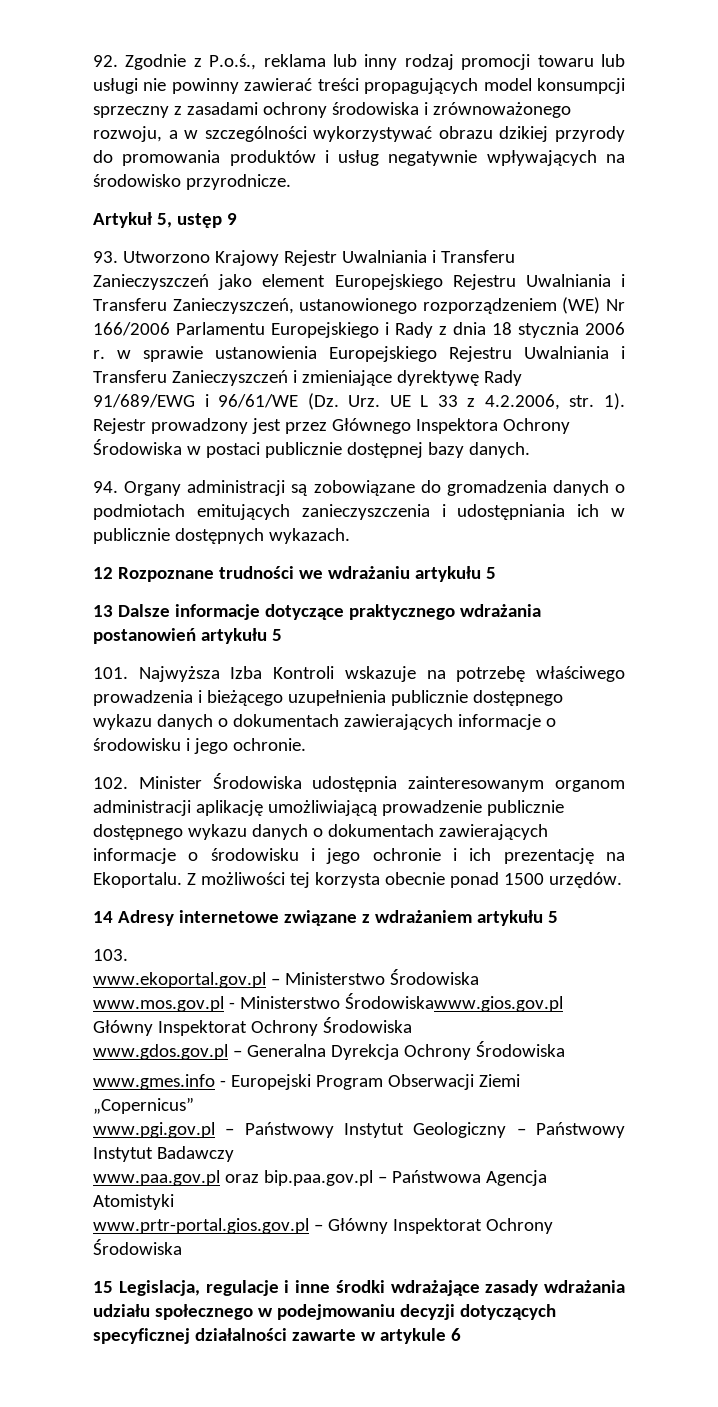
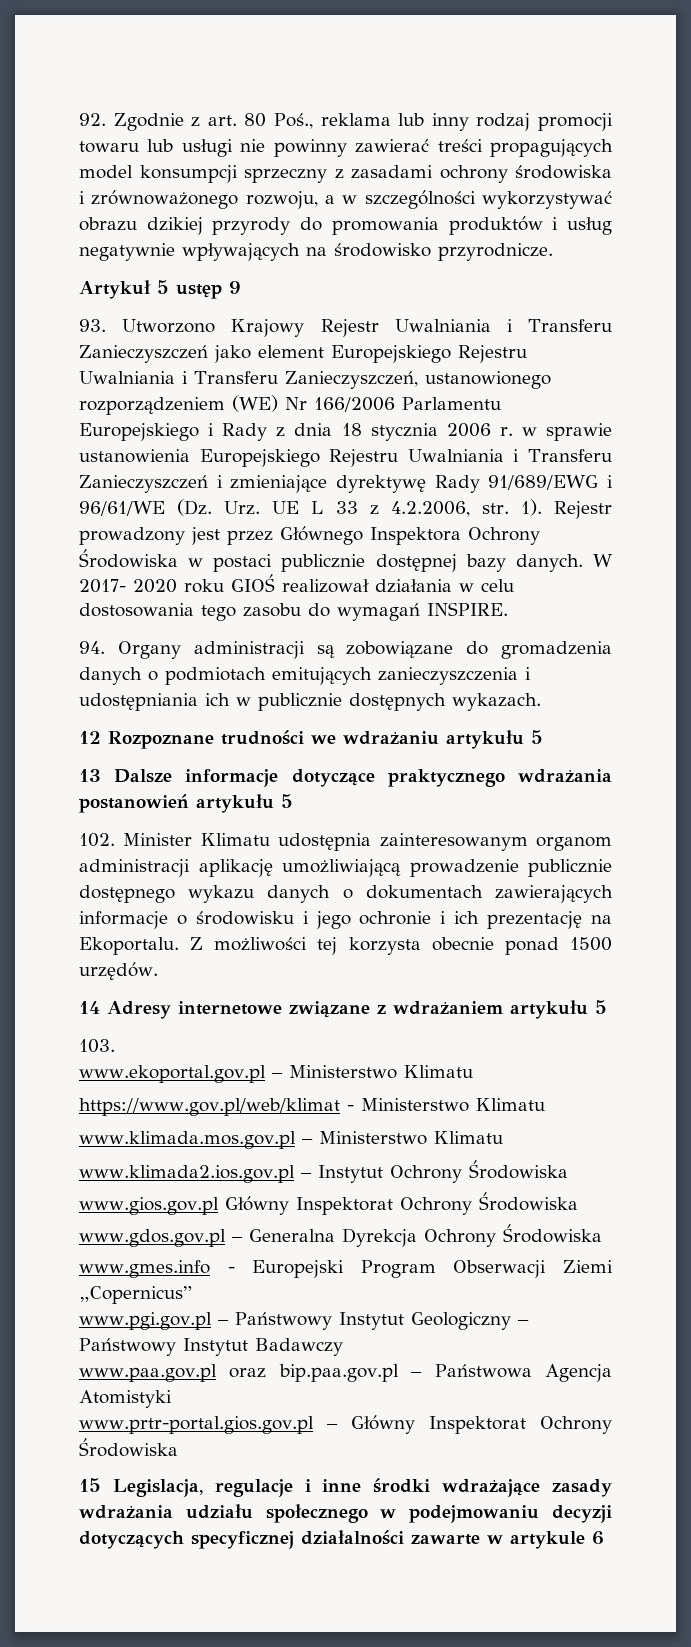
- 92. Zgodnie z P.o.ś., reklama lub inny rodzaj promocji towaru lub usługi nie powinny zawierać treści propagujących model konsumpcji sprzeczny z zasadami ochrony środowiska i zrównoważonego rozwoju, a w szczególności wykorzystywać obrazu dzikiej przyrody do promowania produktów i usług negatywnie wpływających na środowisko przyrodnicze.
+ 92. Zgodnie z art. 80 Poś., reklama lub inny rodzaj promocji towaru lub usługi nie powinny zawierać treści propagujących model konsumpcji sprzeczny z zasadami ochrony środowiska i zrównoważonego rozwoju, a w szczególności wykorzystywać obrazu dzikiej przyrody do promowania produktów i usług negatywnie wpływających na środowisko przyrodnicze.
- Artykuł 5, ustęp 9
+ Artykuł 5 ustęp 9
+ W 2017- 2020 roku GIOŚ realizował działania w celu dostosowania tego zasobu do wymagań INSPIRE.
- 101. Najwyższa Izba Kontroli wskazuje na potrzebę właściwego prowadzenia i bieżącego uzupełnienia publicznie dostępnego wykazu danych o dokumentach zawierających informacje o środowisku i jego ochronie.
- 102. Minister Środowiska udostępnia zainteresowanym organom administracji aplikację umożliwiającą prowadzenie publicznie dostępnego wykazu danych o dokumentach zawierających informacje o środowisku i jego ochronie i ich prezentację na Ekoportalu.
+ 102. Minister Klimatu udostępnia zainteresowanym organom administracji aplikację umożliwiającą prowadzenie publicznie dostępnego wykazu danych o dokumentach zawierających informacje o środowisku i jego ochronie i ich prezentację na Ekoportalu.
- www.ekoportal.gov.pl – Ministerstwo Środowiska
- www.mos.gov.pl - Ministerstwo Środowiskawww.gios.gov.pl Główny Inspektorat Ochrony Środowiska
+ www.ekoportal.gov.pl – Ministerstwo Klimatu
+ https://www.gov.pl/web/klimat - Ministerstwo Klimatu
+ www.klimada.mos.gov.pl – Ministerstwo Klimatu
+ www.klimada2.ios.gov.pl – Instytut Ochrony Środowiska
+ www.gios.gov.pl Główny Inspektorat Ochrony Środowiska

